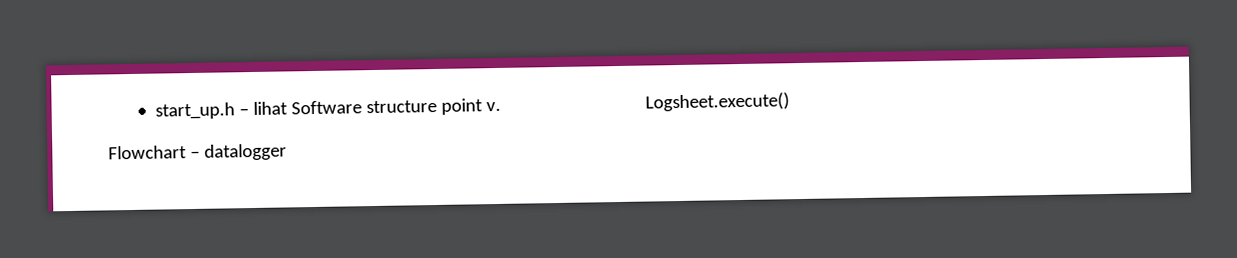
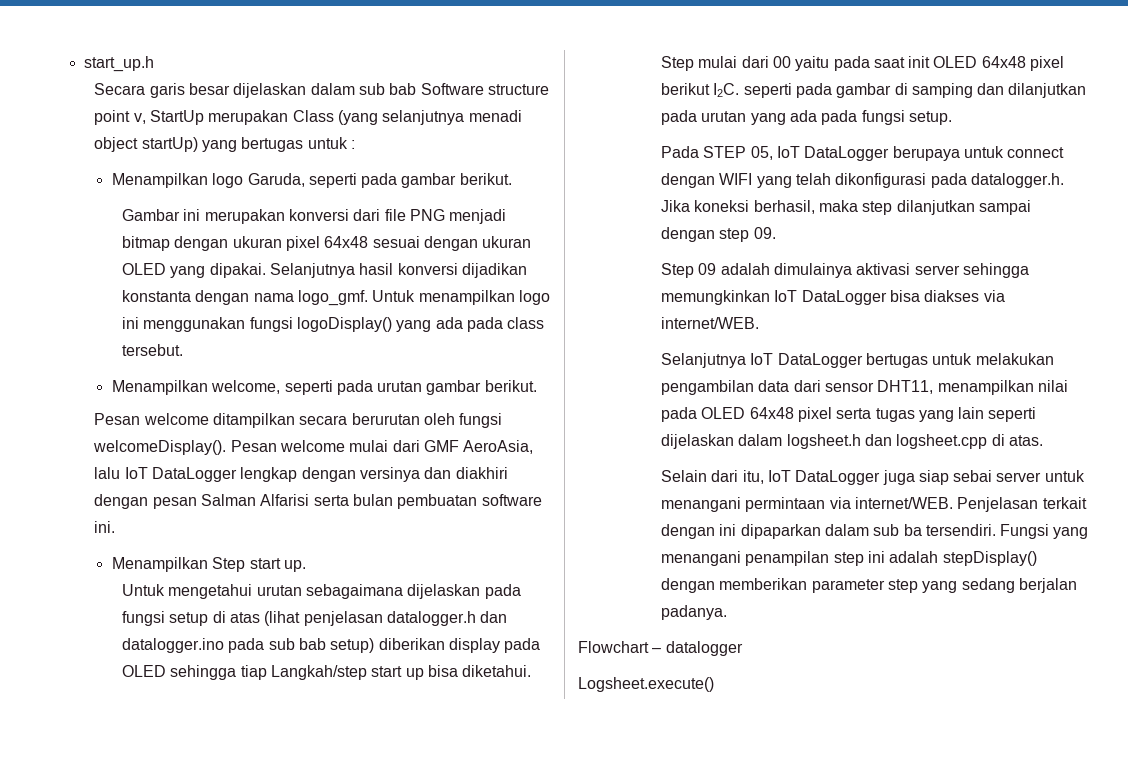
- start_up.h – lihat Software structure point v.
+ start_up.h
+ Secara garis besar dijelaskan dalam sub bab Software structure point v, StartUp merupakan Class (yang selanjutnya menadi object startUp) yang bertugas untuk :
+ Menampilkan logo Garuda, seperti pada gambar berikut.
+ Gambar ini merupakan konversi dari file PNG menjadi bitmap dengan ukuran pixel 64x48 sesuai dengan ukuran OLED yang dipakai. Selanjutnya hasil konversi dijadikan konstanta dengan nama logo_gmf. Untuk menampilkan logo ini menggunakan fungsi logoDisplay() yang ada pada class tersebut.
+ Menampilkan welcome, seperti pada urutan gambar berikut.
+ Pesan welcome ditampilkan secara berurutan oleh fungsi welcomeDisplay(). Pesan welcome mulai dari GMF AeroAsia, lalu IoT DataLogger lengkap dengan versinya dan diakhiri dengan pesan Salman Alfarisi serta bulan pembuatan software ini.
+ Menampilkan Step start up.
+ Untuk mengetahui urutan sebagaimana dijelaskan pada fungsi setup di atas (lihat penjelasan datalogger.h dan datalogger.ino pada sub bab setup) diberikan display pada OLED sehingga tiap Langkah/step start up bisa diketahui. Step mulai dari 00 yaitu pada saat init OLED 64x48 pixel berikut I2C. seperti pada gambar di samping dan dilanjutkan pada urutan yang ada pada fungsi setup.
+ Pada STEP 05, IoT DataLogger berupaya untuk connect dengan WIFI yang telah dikonfigurasi pada datalogger.h. Jika koneksi berhasil, maka step dilanjutkan sampai dengan step 09.
+ Step 09 adalah dimulainya aktivasi server sehingga memungkinkan IoT DataLogger bisa diakses via internet/WEB.
+ Selanjutnya IoT DataLogger bertugas untuk melakukan pengambilan data dari sensor DHT11, menampilkan nilai pada OLED 64x48 pixel serta tugas yang lain seperti dijelaskan dalam logsheet.h dan logsheet.cpp di atas.
+ Selain dari itu, IoT DataLogger juga siap sebai server untuk menangani permintaan via internet/WEB. Penjelasan terkait dengan ini dipaparkan dalam sub ba tersendiri. Fungsi yang menangani penampilan step ini adalah stepDisplay() dengan memberikan parameter step yang sedang berjalan padanya.

